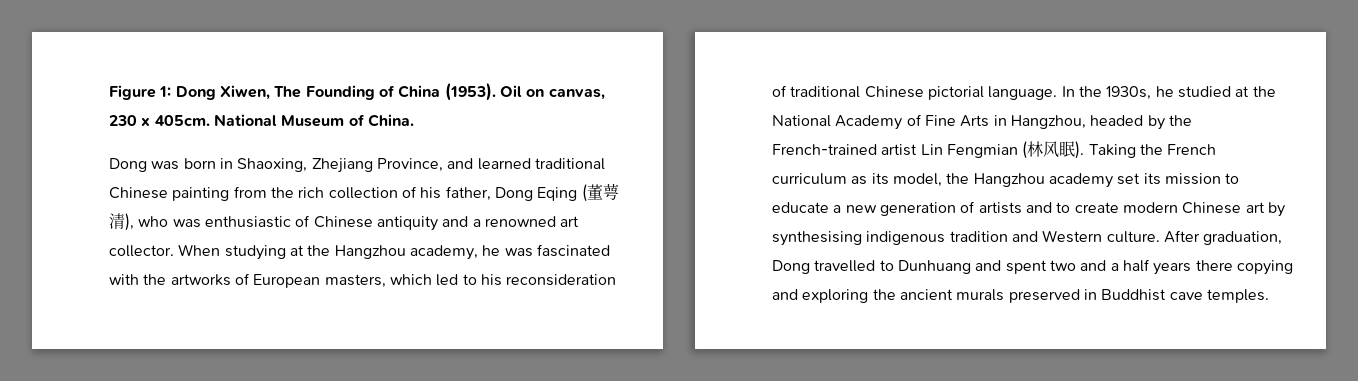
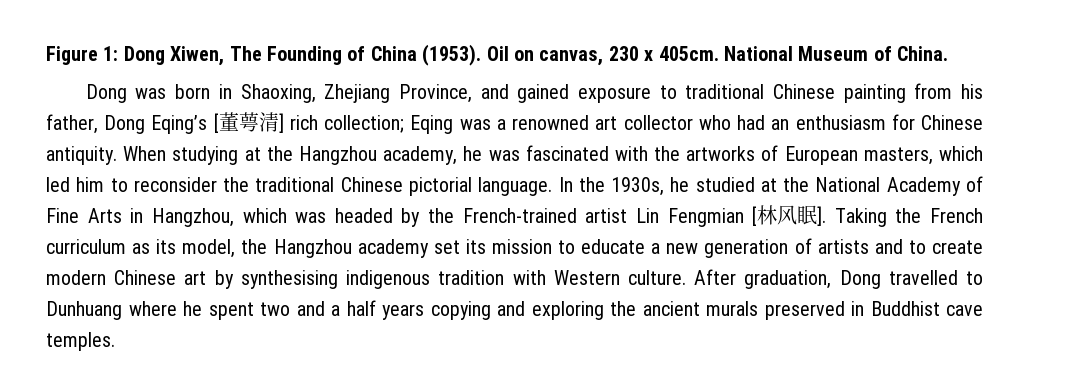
- Dong was born in Shaoxing, Zhejiang Province, and learned traditional Chinese painting from the rich collection of his father, Dong Eqing (董萼清), who was enthusiastic of Chinese antiquity and a renowned art collector.
+ Dong was born in Shaoxing, Zhejiang Province, and gained exposure to traditional Chinese painting from his father, Dong Eqing’s [董萼清] rich collection; Eqing was a renowned art collector who had an enthusiasm for Chinese antiquity.
- When studying at the Hangzhou academy, he was fascinated with the artworks of European masters, which led to his reconsideration of traditional Chinese pictorial language.
+ When studying at the Hangzhou academy, he was fascinated with the artworks of European masters, which led him to reconsider the traditional Chinese pictorial language.
- In the 1930s, he studied at the National Academy of Fine Arts in Hangzhou, headed by the French-trained artist Lin Fengmian (林风眠).
+ In the 1930s, he studied at the National Academy of Fine Arts in Hangzhou, which was headed by the French-trained artist Lin Fengmian [林风眠].
- Taking the French curriculum as its model, the Hangzhou academy set its mission to educate a new generation of artists and to create modern Chinese art by synthesising indigenous tradition and Western culture.
+ Taking the French curriculum as its model, the Hangzhou academy set its mission to educate a new generation of artists and to create modern Chinese art by synthesising indigenous tradition with Western culture.
- After graduation, Dong travelled to Dunhuang and spent two and a half years there copying and exploring the ancient murals preserved in Buddhist cave temples.
+ After graduation, Dong travelled to Dunhuang where he spent two and a half years copying and exploring the ancient murals preserved in Buddhist cave temples.

